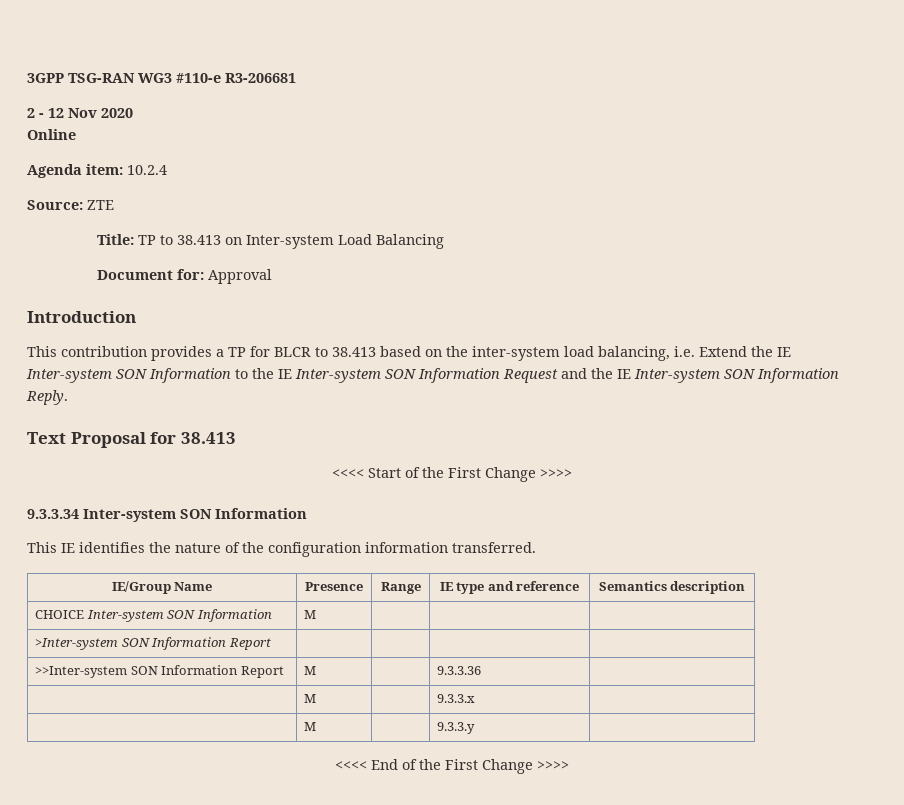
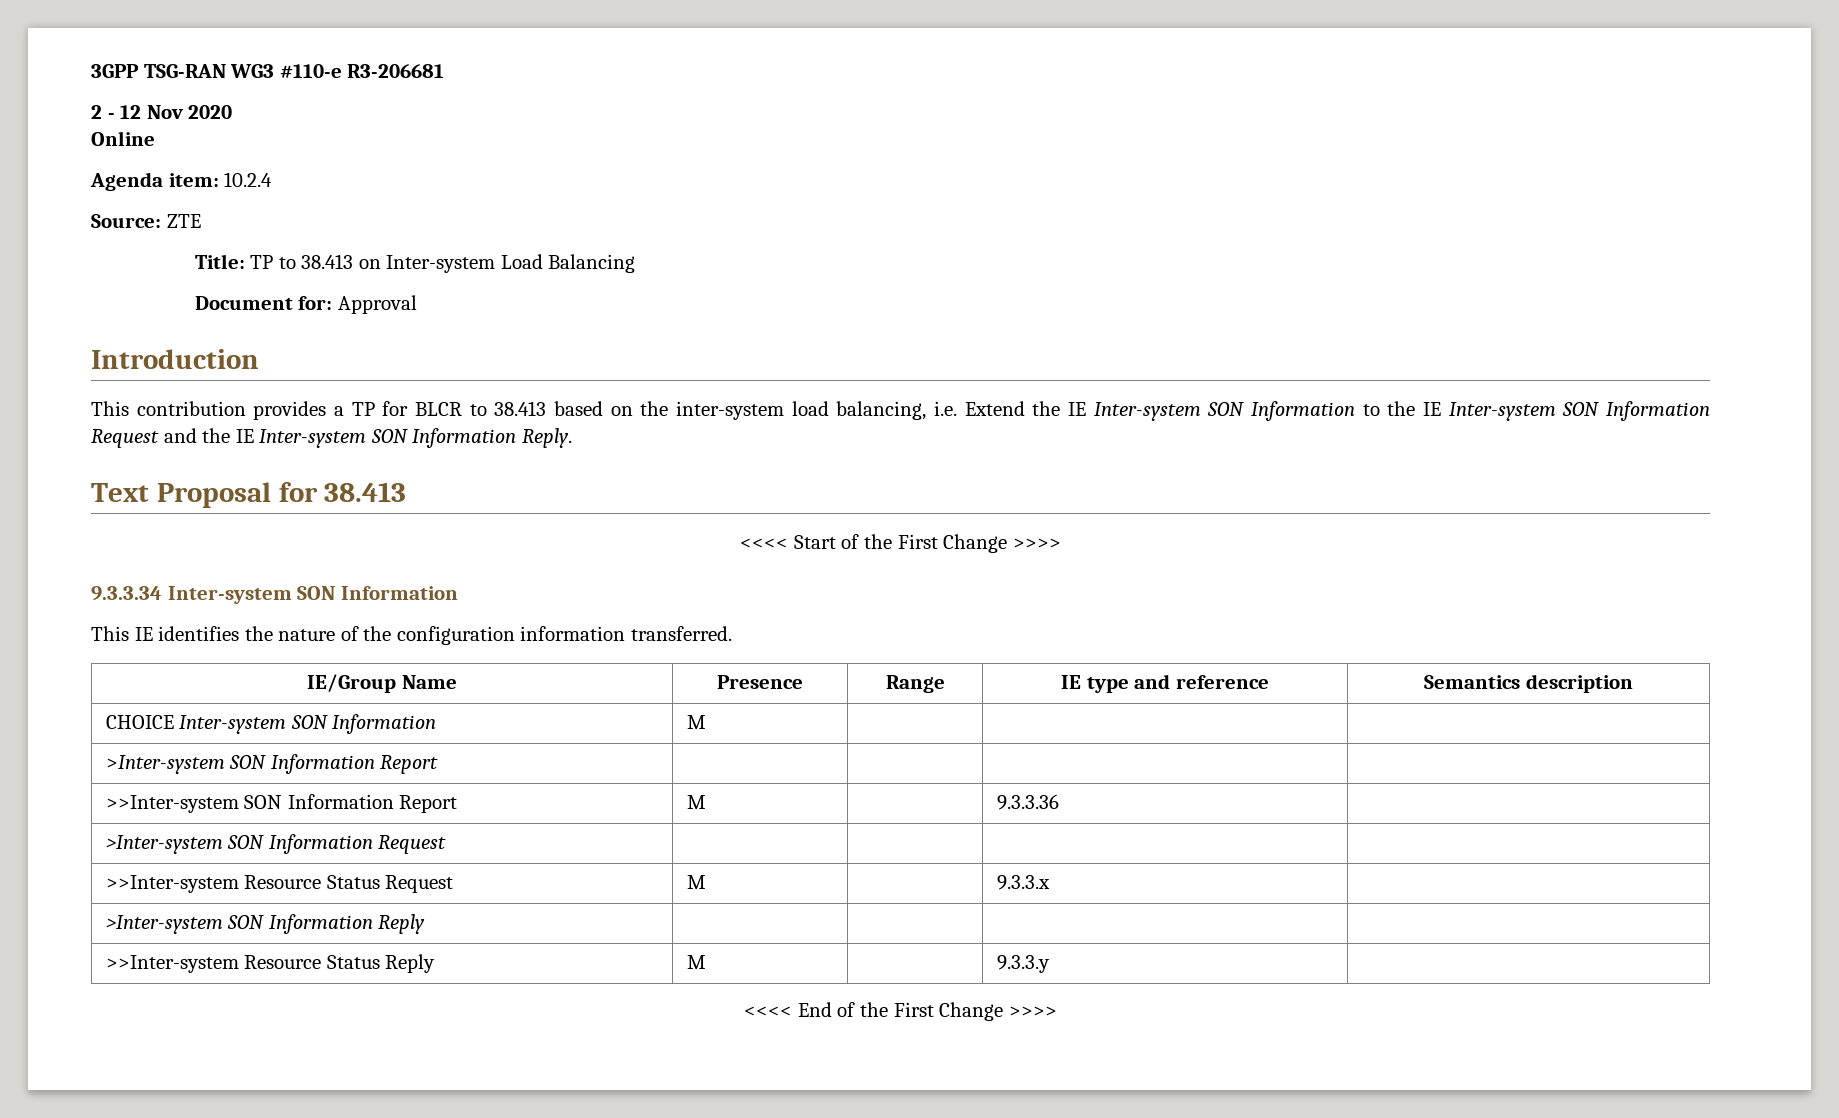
- | M | | 9.3.3.x |
- | M | | 9.3.3.y |
+ >Inter-system SON Information Request | | | |
+ >>Inter-system Resource Status Request | M | | 9.3.3.x |
+ >Inter-system SON Information Reply | | | |
+ >>Inter-system Resource Status Reply | M | | 9.3.3.y |

